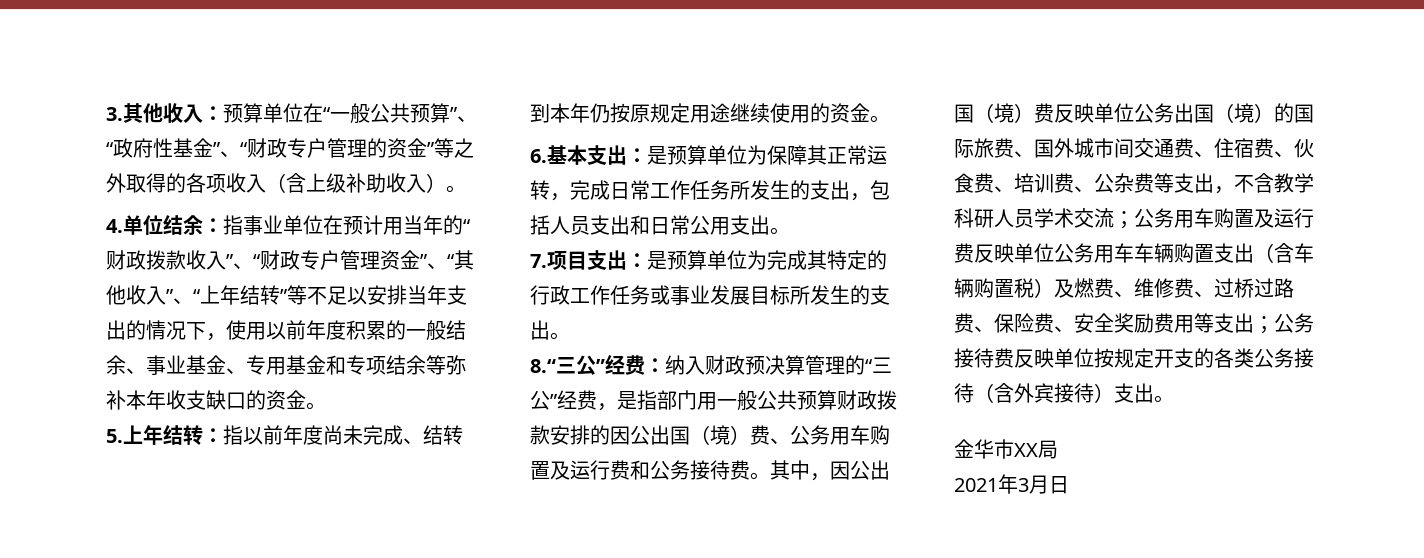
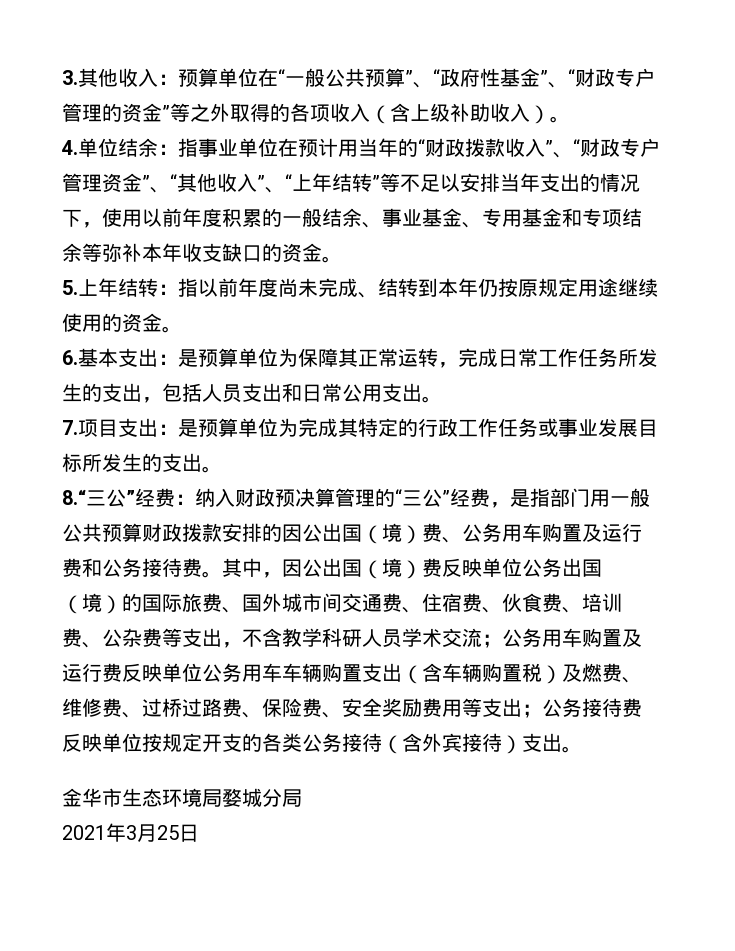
- 金华市XX局
+ 金华市生态环境局婺城分局
- 2021年3月日
+ 2021年3月25日

